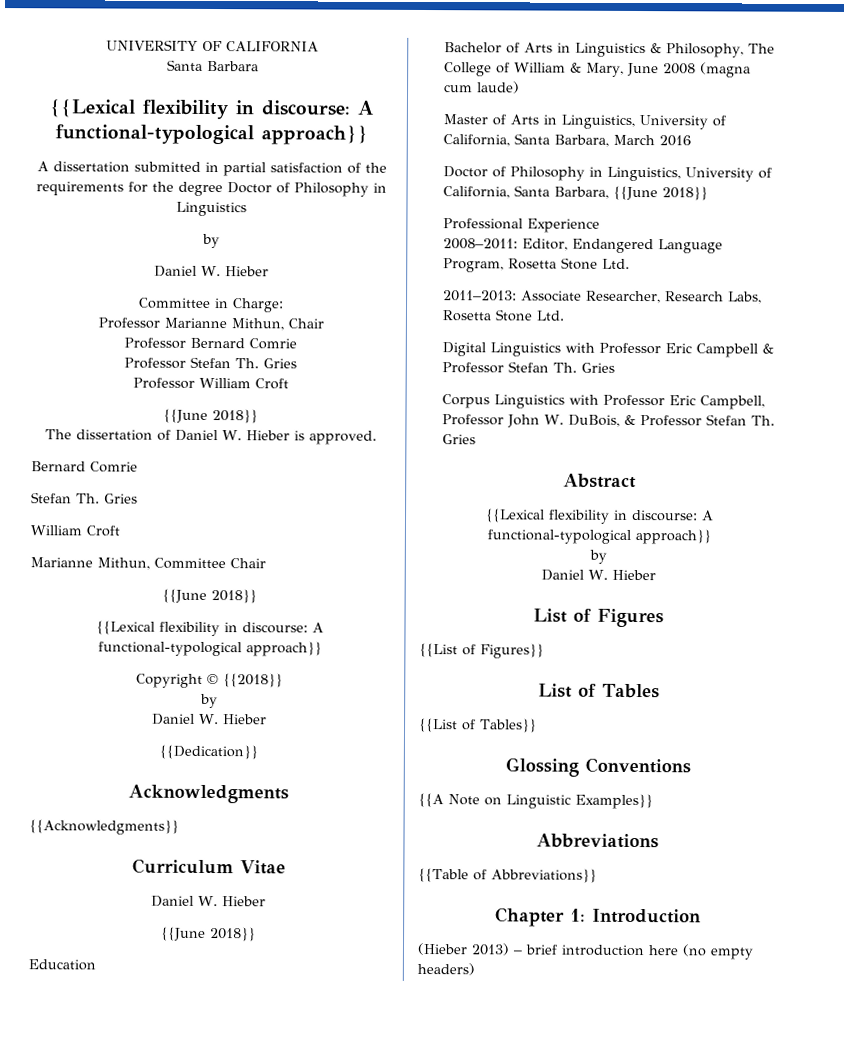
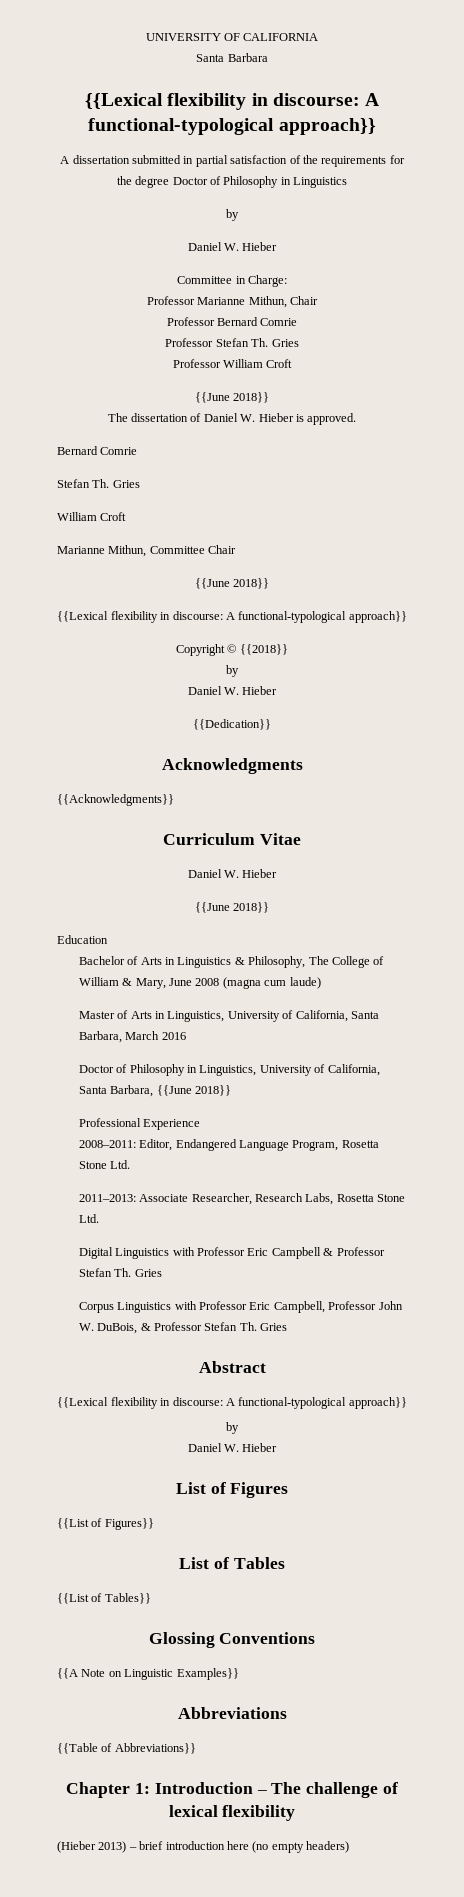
- Chapter 1: Introduction
+ Chapter 1: Introduction – The challenge of lexical flexibility

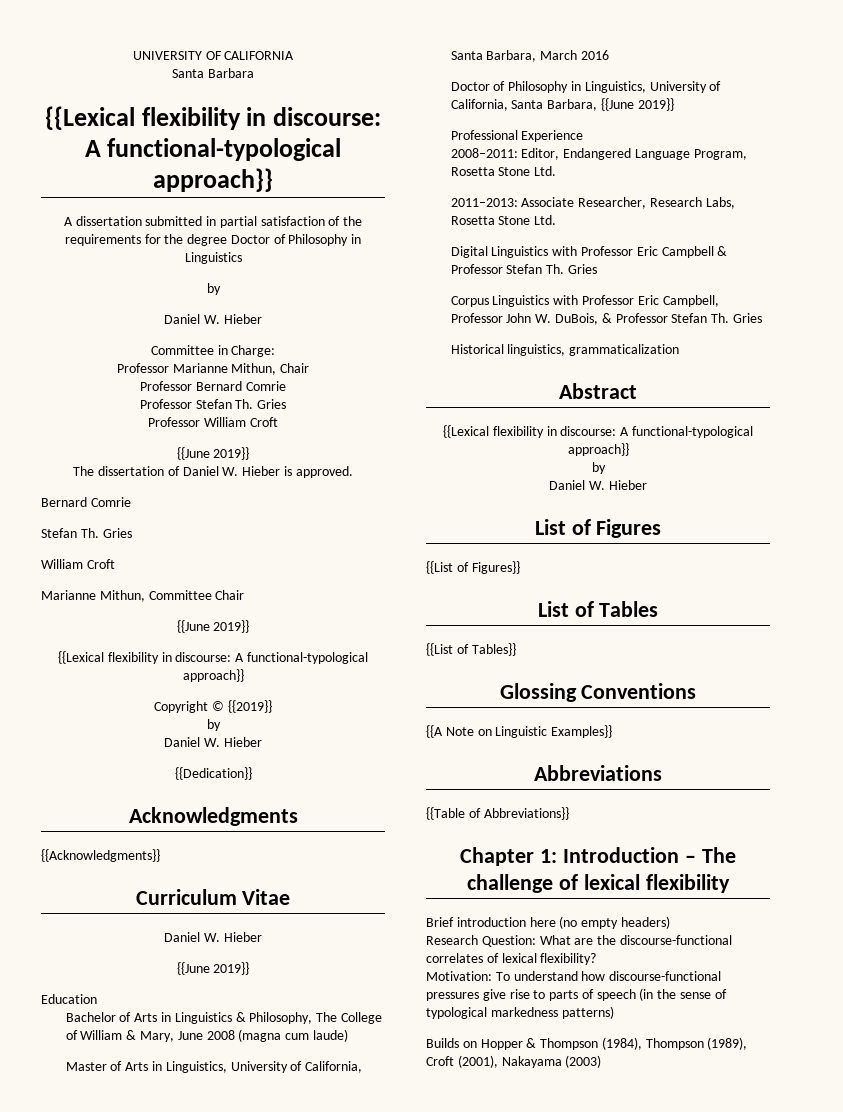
  Professor William Croft
- {{June 2018}}
+ {{June 2019}}
  Marianne Mithun, Committee Chair
- {{June 2018}}
+ {{June 2019}}
- Copyright © {{2018}}
+ Copyright © {{2019}}
  Curriculum Vitae
  Daniel W. Hieber
- {{June 2018}}
+ {{June 2019}}
- Doctor of Philosophy in Linguistics, University of California, Santa Barbara, {{June 2018}}
+ Doctor of Philosophy in Linguistics, University of California, Santa Barbara, {{June 2019}}
+ Historical linguistics, grammaticalization
- (Hieber 2013) – brief introduction here (no empty headers)
+ Brief introduction here (no empty headers)
+ Research Question: What are the discourse-functional correlates of lexical flexibility?
+ Motivation: To understand how discourse-functional pressures give rise to parts of speech (in the sense of typological markedness patterns)
+ Builds on Hopper & Thompson (1984), Thompson (1989), Croft (2001), Nakayama (2003)

